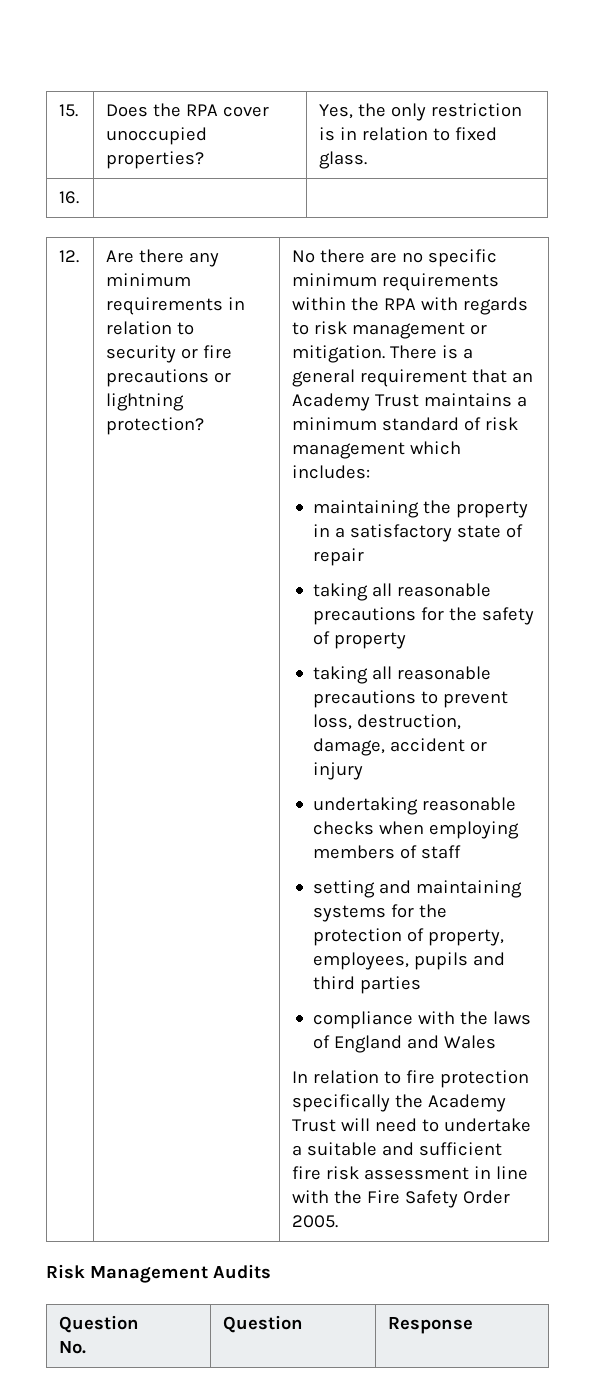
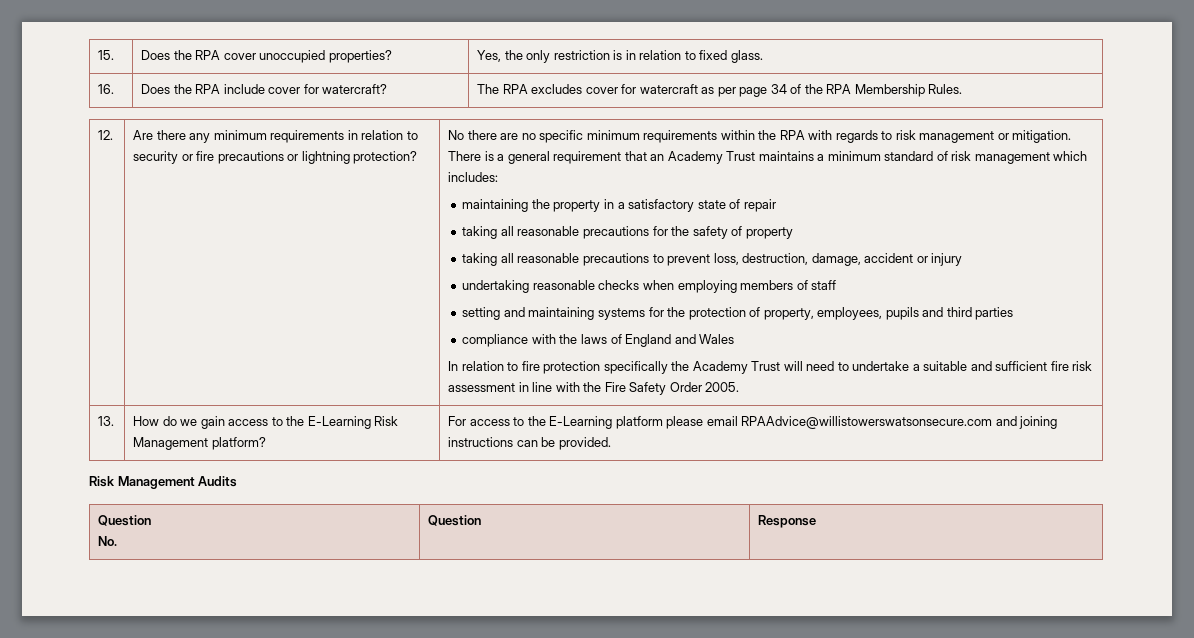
- 16. | |
+ 16. | Does the RPA include cover for watercraft? | The RPA excludes cover for watercraft as per page 34 of the RPA Membership Rules.
+ 13. | How do we gain access to the E-Learning Risk Management platform? | For access to the E-Learning platform please email RPAAdvice@willistowerswatsonsecure.com and joining instructions can be provided.

